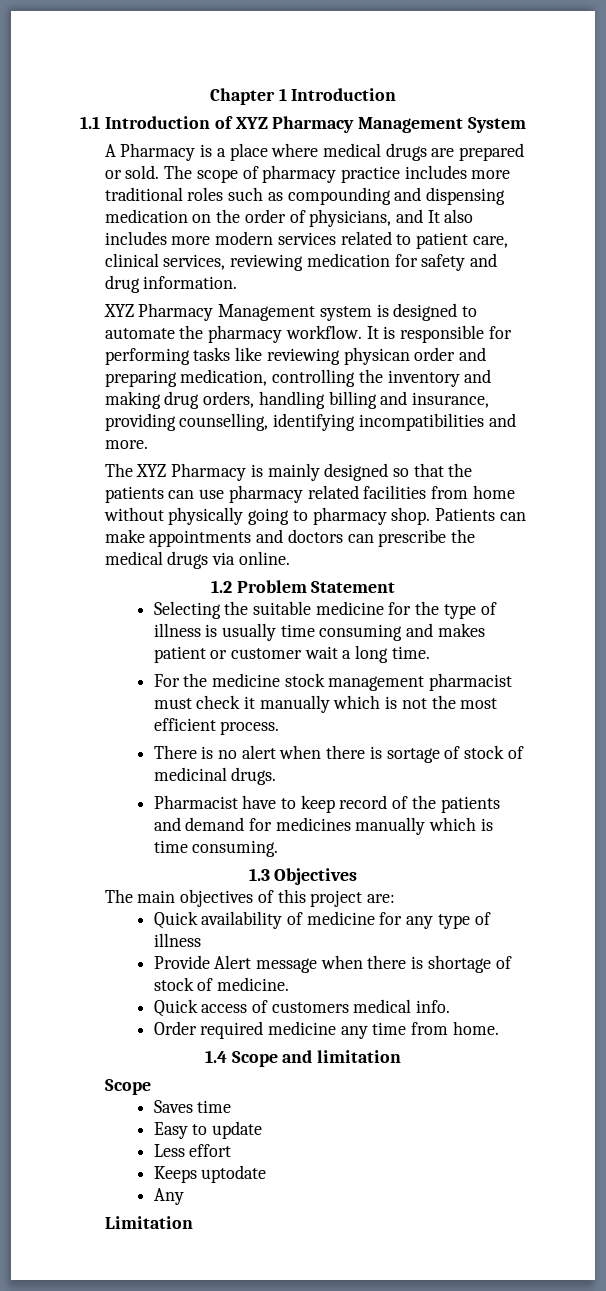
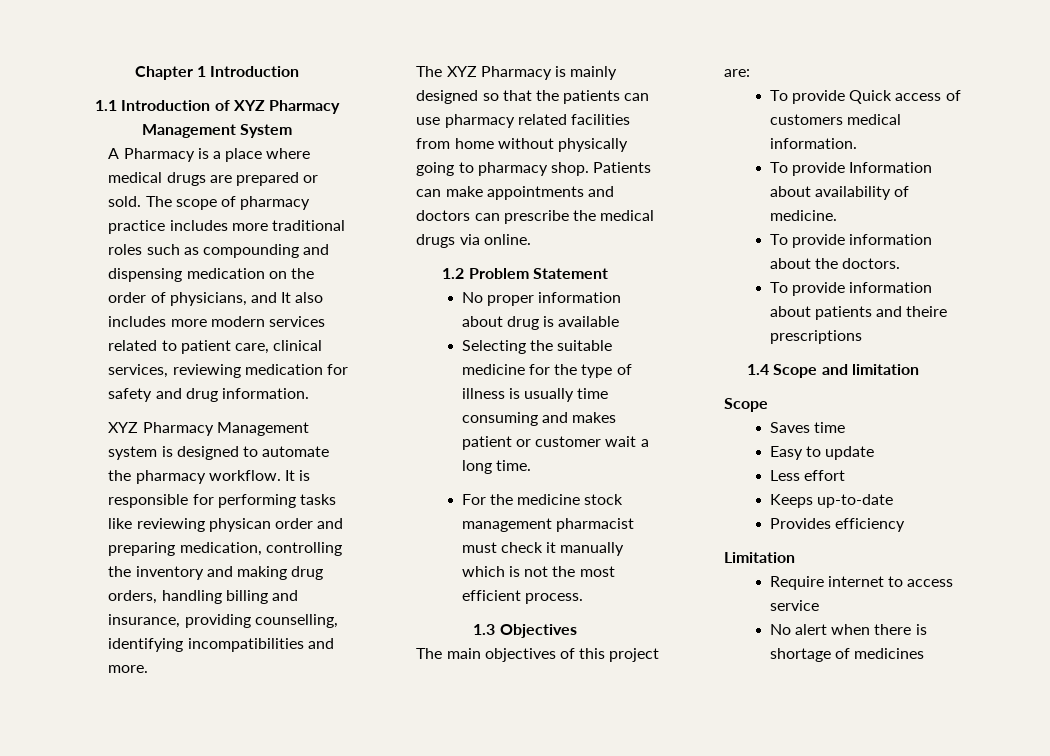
+ No proper information about drug is available
- There is no alert when there is sortage of stock of medicinal drugs.
- Pharmacist have to keep record of the patients and demand for medicines manually which is time consuming.
- Quick availability of medicine for any type of illness
- Provide Alert message when there is shortage of stock of medicine.
- Quick access of customers medical info.
- Order required medicine any time from home.
+ To provide Quick access of customers medical information.
+ To provide Information about availability of medicine.
+ To provide information about the doctors.
+ To provide information about patients and theire prescriptions
- Keeps uptodate
- Any
+ Keeps up-to-date
+ Provides efficiency
  Limitation
+ Require internet to access service
+ No alert when there is shortage of medicines

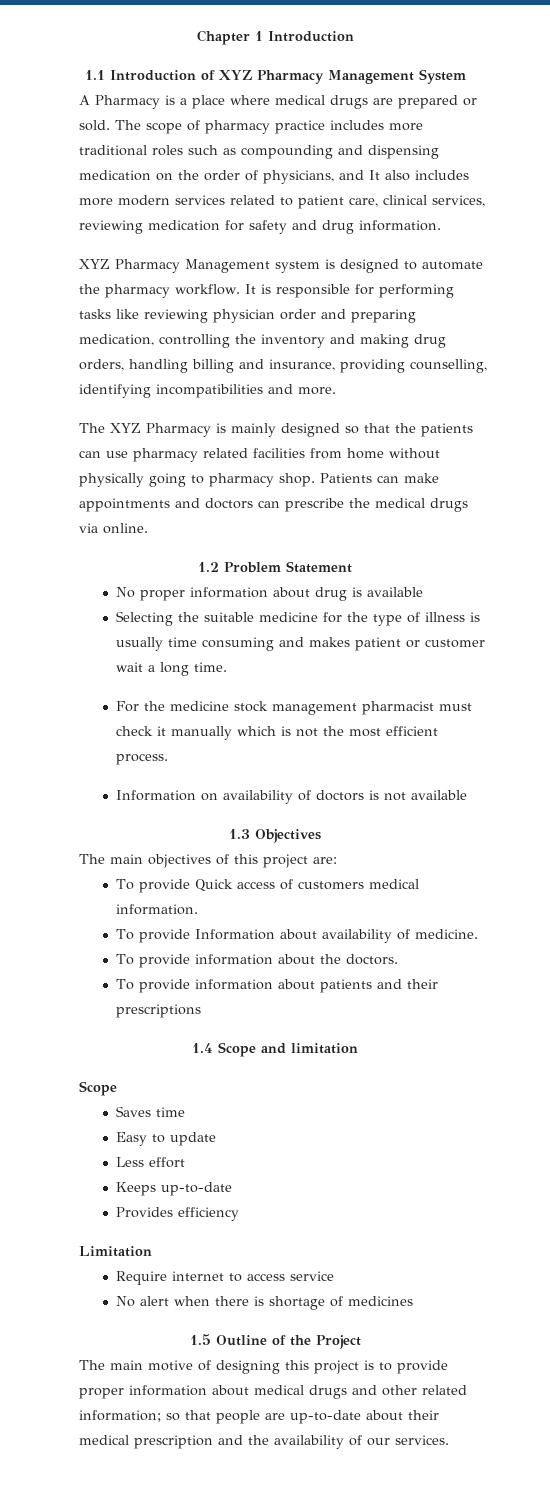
- It is responsible for performing tasks like reviewing physican order and preparing medication, controlling the inventory and making drug orders, handling billing and insurance, providing counselling, identifying incompatibilities and more.
+ It is responsible for performing tasks like reviewing physician order and preparing medication, controlling the inventory and making drug orders, handling billing and insurance, providing counselling, identifying incompatibilities and more.
+ Information on availability of doctors is not available
- To provide information about patients and theire prescriptions
+ To provide information about patients and their prescriptions
+ 1.5 Outline of the Project
+ The main motive of designing this project is to provide proper information about medical drugs and other related information; so that people are up-to-date about their medical prescription and the availability of our services.

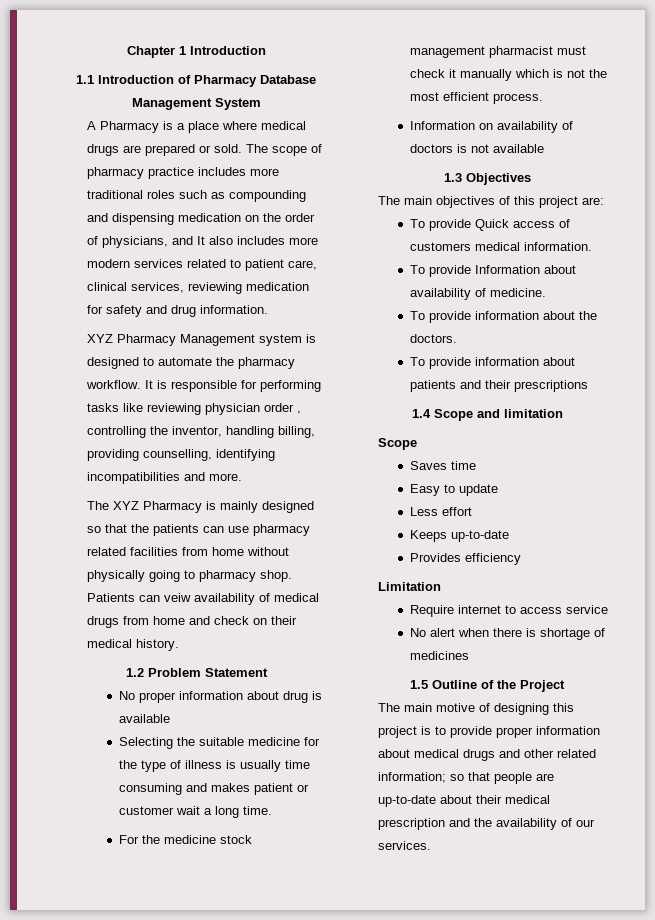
- 1.1 Introduction of XYZ Pharmacy Management System
+ 1.1 Introduction of Pharmacy Database Management System
- It is responsible for performing tasks like reviewing physician order and preparing medication, controlling the inventory and making drug orders, handling billing and insurance, providing counselling, identifying incompatibilities and more.
+ It is responsible for performing tasks like reviewing physician order , controlling the inventor, handling billing, providing counselling, identifying incompatibilities and more.
- Patients can make appointments and doctors can prescribe the medical drugs via online.
+ Patients can veiw availability of medical drugs from home and check on their medical history.

